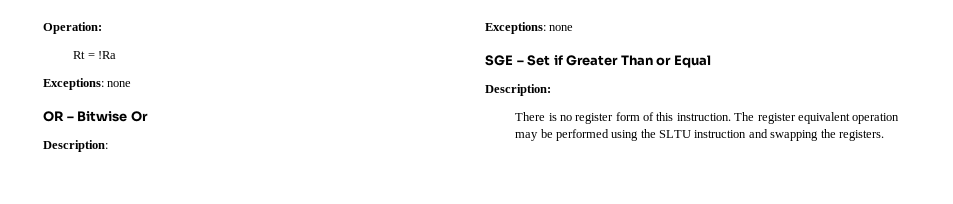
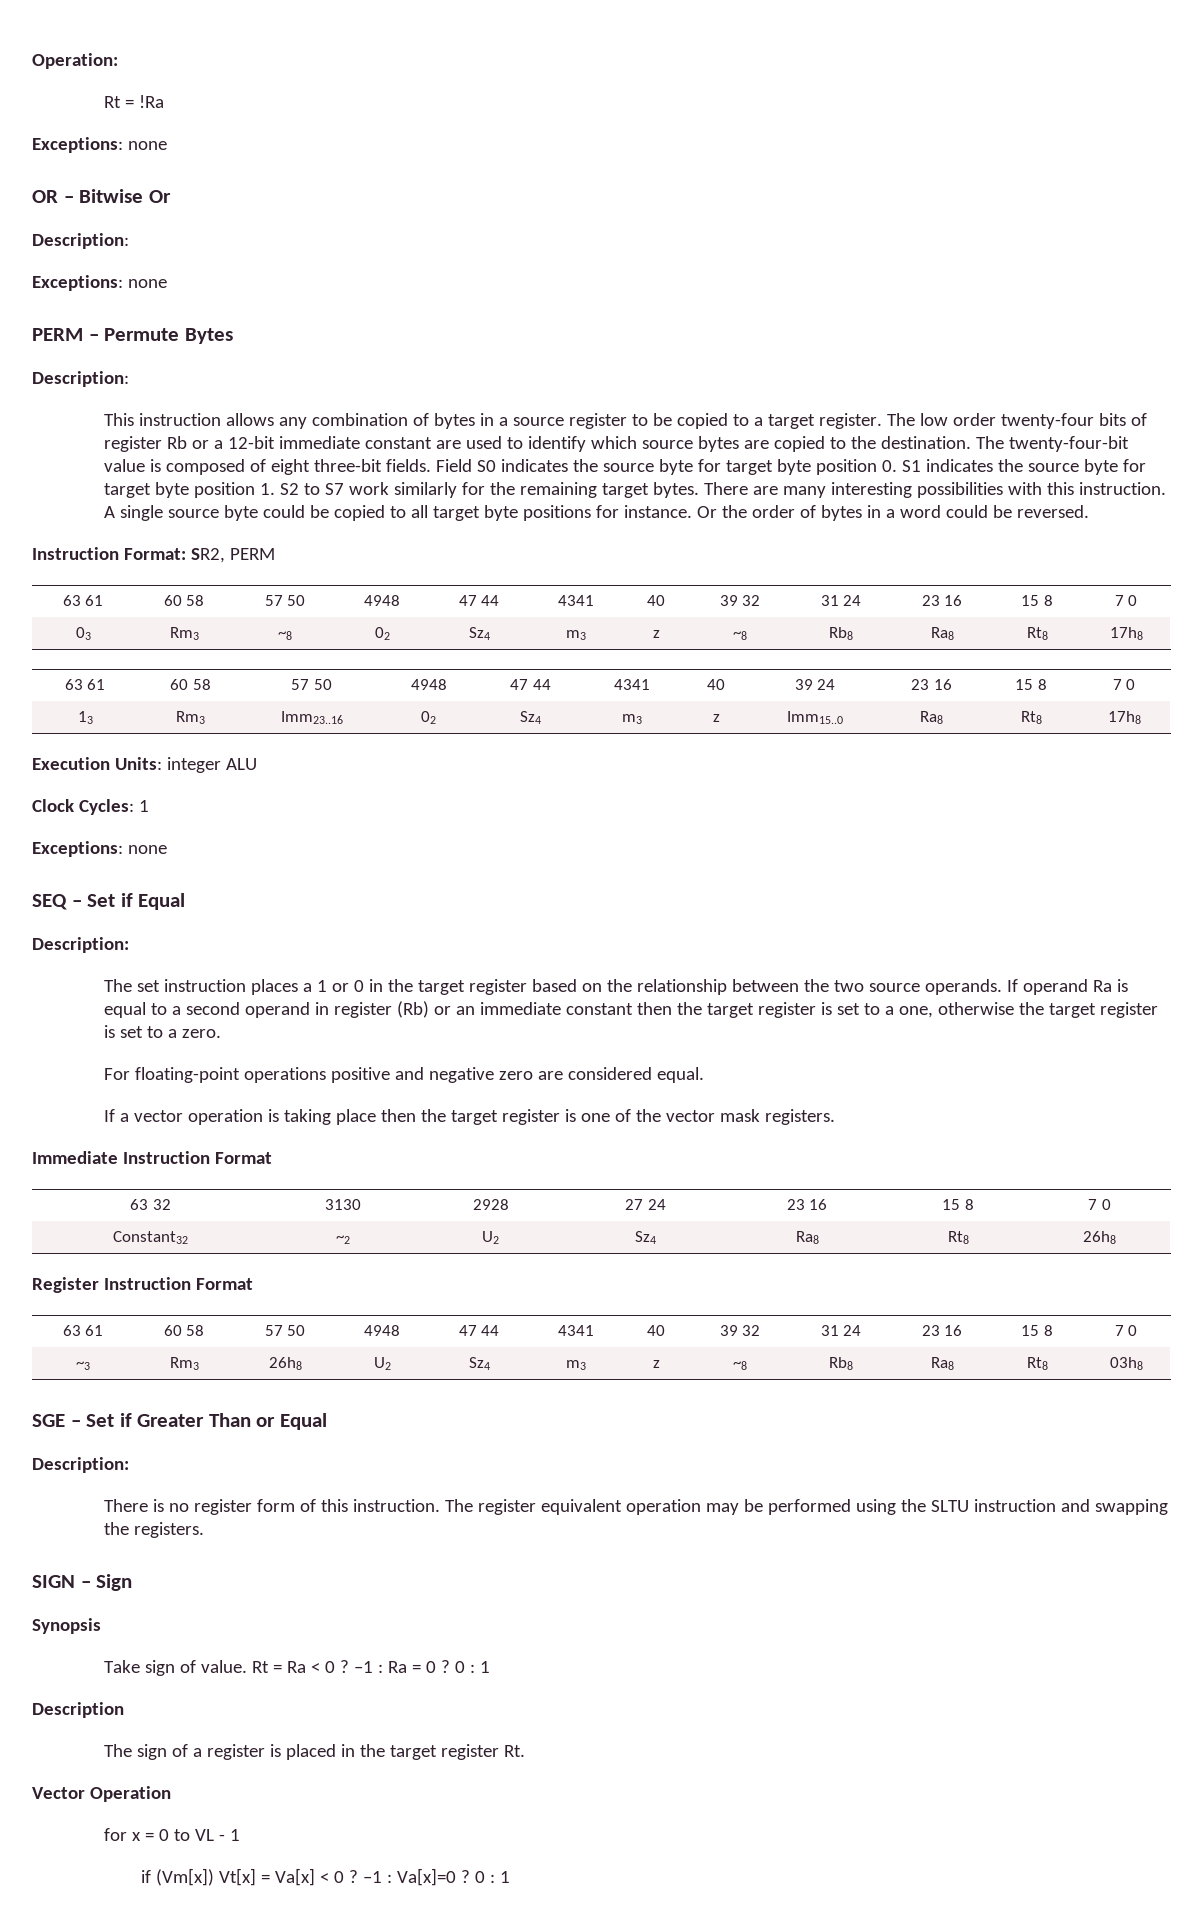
+ PERM – Permute Bytes
+ Description:
+ This instruction allows any combination of bytes in a source register to be copied to a target register. The low order twenty-four bits of register Rb or a 12-bit immediate constant are used to identify which source bytes are copied to the destination. The twenty-four-bit value is composed of eight three-bit fields. Field S0 indicates the source byte for target byte position 0. S1 indicates the source byte for target byte position 1. S2 to S7 work similarly for the remaining target bytes. There are many interesting possibilities with this instruction. A single source byte could be copied to all target byte positions for instance. Or the order of bytes in a word could be reversed.
+ Instruction Format: SR2, PERM
+ 63 61 | 60 58 | 57 50 | 4948 | 47 44 | 4341 | 40 | 39 32 | 31 24 | 23 16 | 15 8 | 7 0
+ 03 | Rm3 | ~8 | 02 | Sz4 | m3 | z | ~8 | Rb8 | Ra8 | Rt8 | 17h8
+ 63 61 | 60 58 | 57 50 | 4948 | 47 44 | 4341 | 40 | 39 24 | 23 16 | 15 8 | 7 0
+ 13 | Rm3 | Imm23..16 | 02 | Sz4 | m3 | z | Imm15..0 | Ra8 | Rt8 | 17h8
+ Execution Units: integer ALU
+ Clock Cycles: 1
+ Exceptions: none
+ SEQ – Set if Equal
+ Description:
+ The set instruction places a 1 or 0 in the target register based on the relationship between the two source operands. If operand Ra is equal to a second operand in register (Rb) or an immediate constant then the target register is set to a one, otherwise the target register is set to a zero.
+ For floating-point operations positive and negative zero are considered equal.
+ If a vector operation is taking place then the target register is one of the vector mask registers.
+ Immediate Instruction Format
+ 63 32 | 3130 | 2928 | 27 24 | 23 16 | 15 8 | 7 0
+ Constant32 | ~2 | U2 | Sz4 | Ra8 | Rt8 | 26h8
+ Register Instruction Format
+ 63 61 | 60 58 | 57 50 | 4948 | 47 44 | 4341 | 40 | 39 32 | 31 24 | 23 16 | 15 8 | 7 0
+ ~3 | Rm3 | 26h8 | U2 | Sz4 | m3 | z | ~8 | Rb8 | Ra8 | Rt8 | 03h8
+ SIGN – Sign
+ Synopsis
+ Take sign of value. Rt = Ra < 0 ? –1 : Ra = 0 ? 0 : 1
+ Description
+ The sign of a register is placed in the target register Rt.
+ Vector Operation
+ for x = 0 to VL - 1
+ if (Vm[x]) Vt[x] = Va[x] < 0 ? –1 : Va[x]=0 ? 0 : 1

